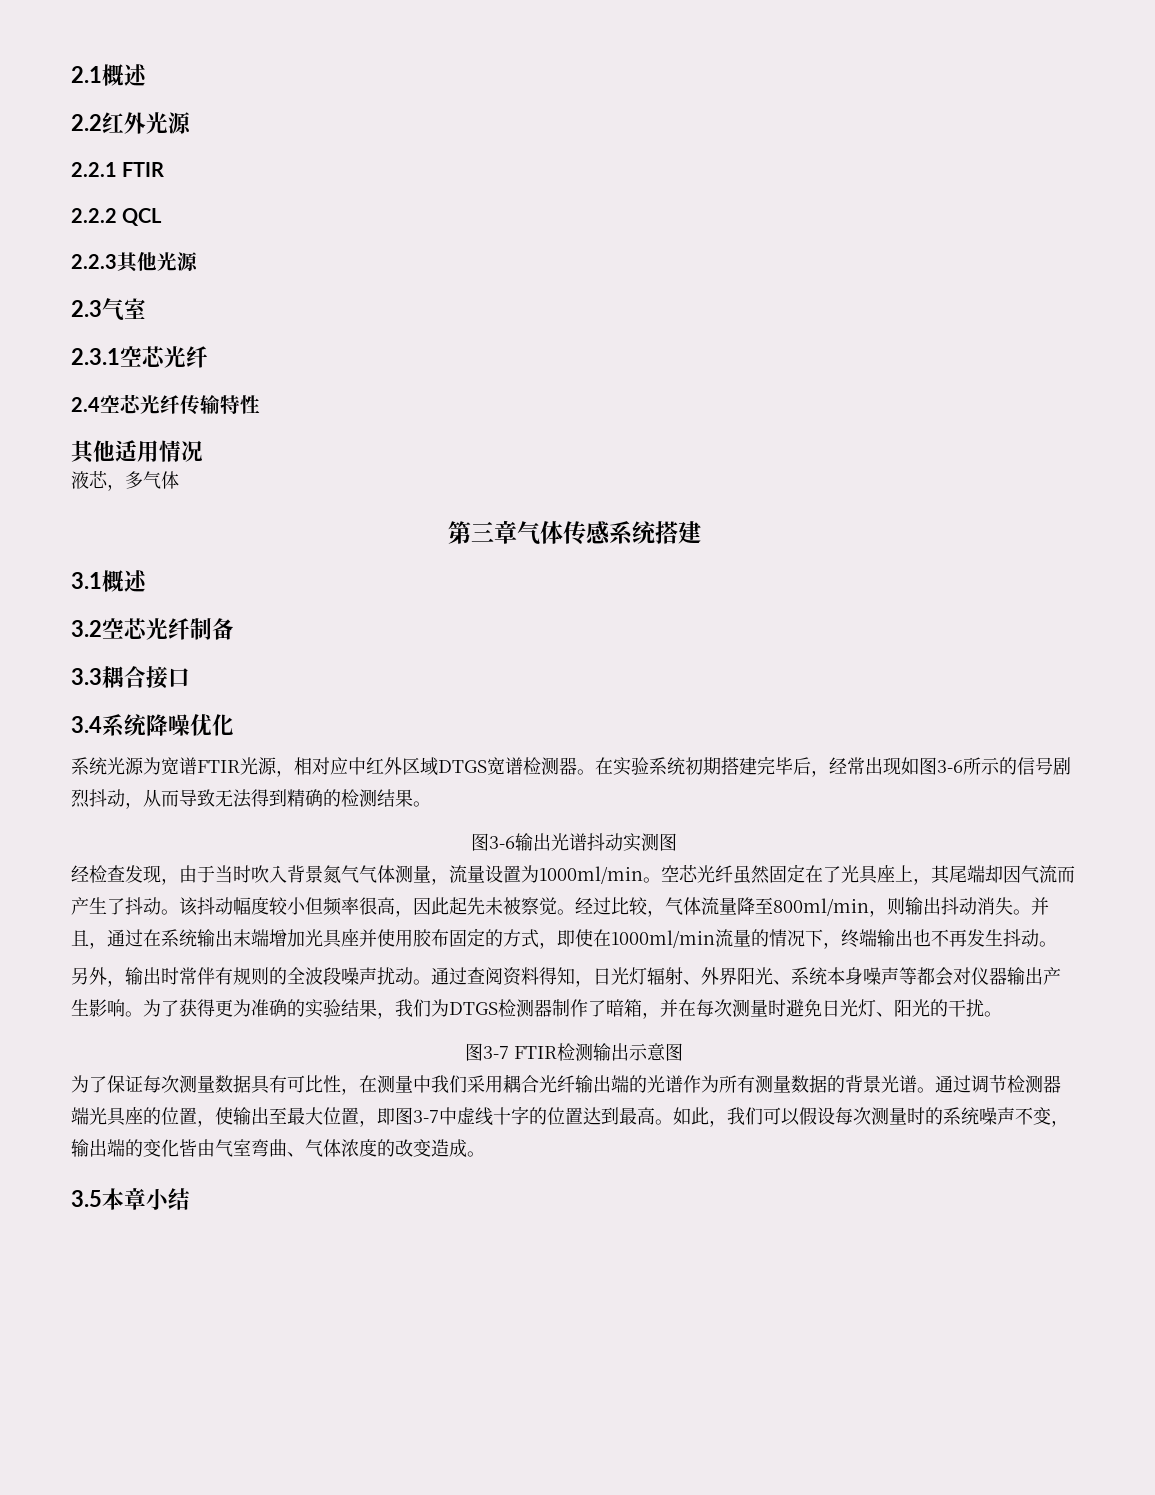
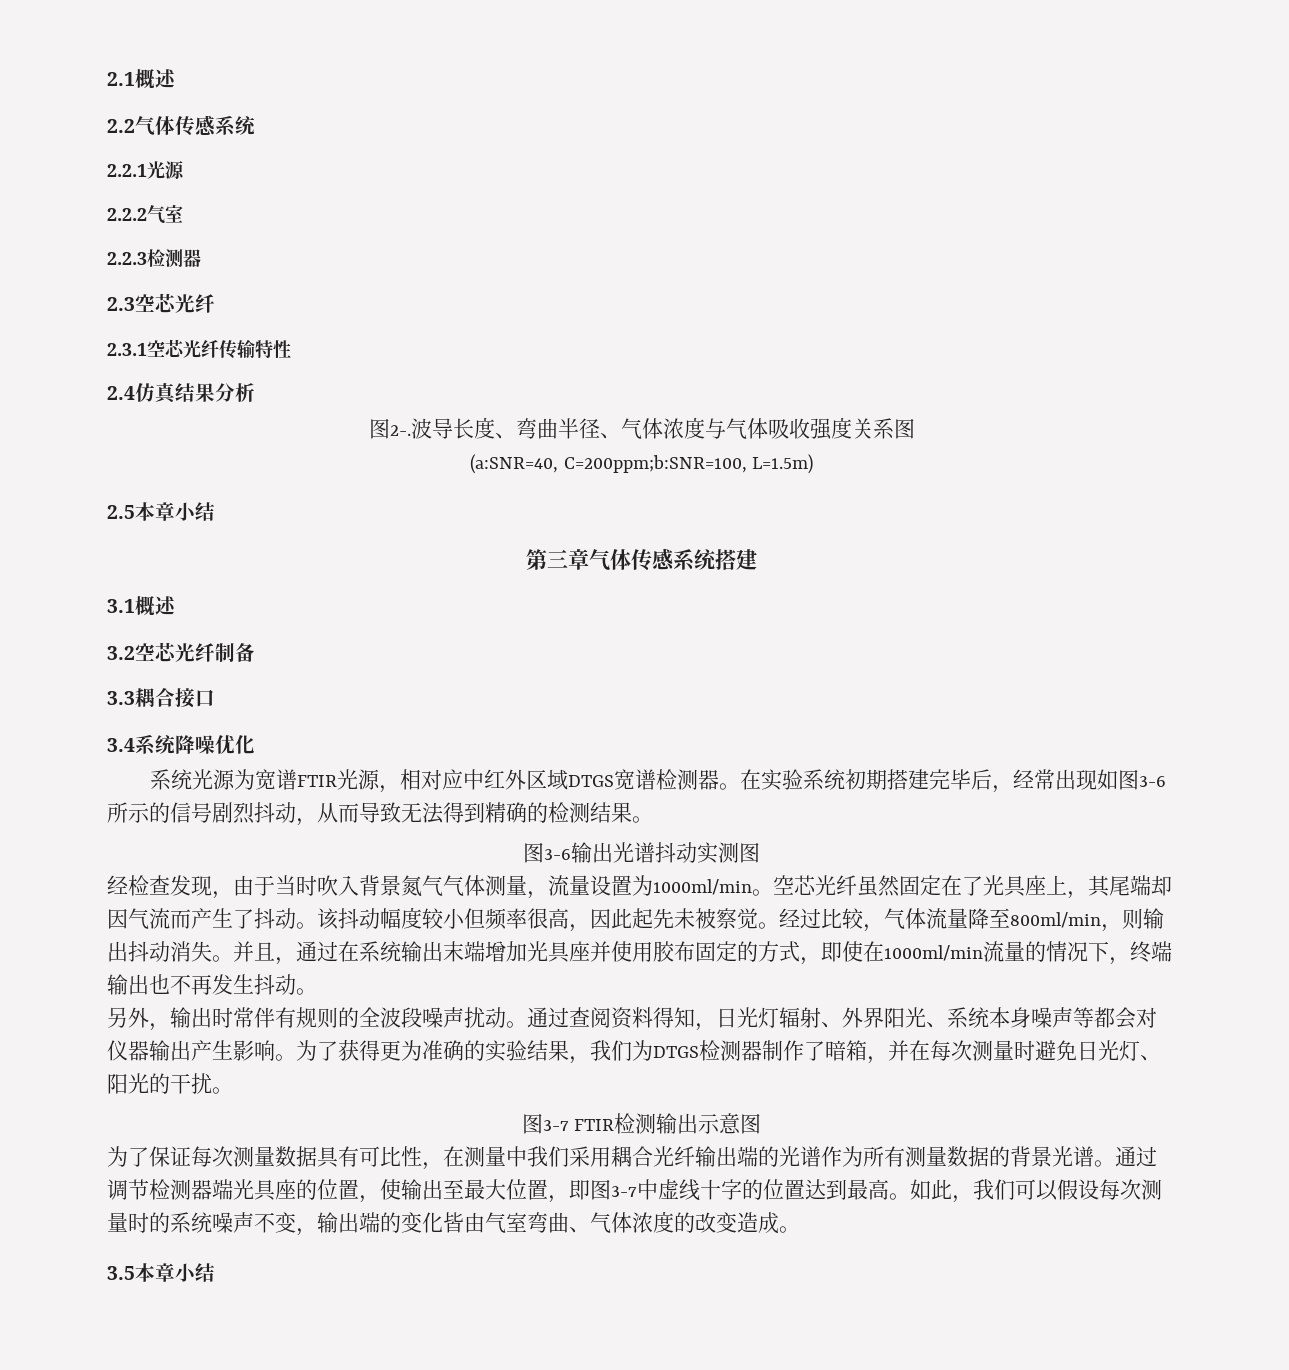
- 2.2红外光源
- 2.2.1 FTIR
+ 2.2气体传感系统
+ 2.2.1光源
- 2.2.2 QCL
- 2.2.3其他光源
- 2.3气室
- 2.3.1空芯光纤
+ 2.2.2气室
+ 2.2.3检测器
+ 2.3空芯光纤
- 2.4空芯光纤传输特性
+ 2.3.1空芯光纤传输特性
- 其他适用情况
- 液芯，多气体
+ 2.4仿真结果分析
+ 图2-.波导长度、弯曲半径、气体浓度与气体吸收强度关系图
+ (a:SNR=40, C=200ppm;b:SNR=100, L=1.5m)
+ 2.5本章小结

